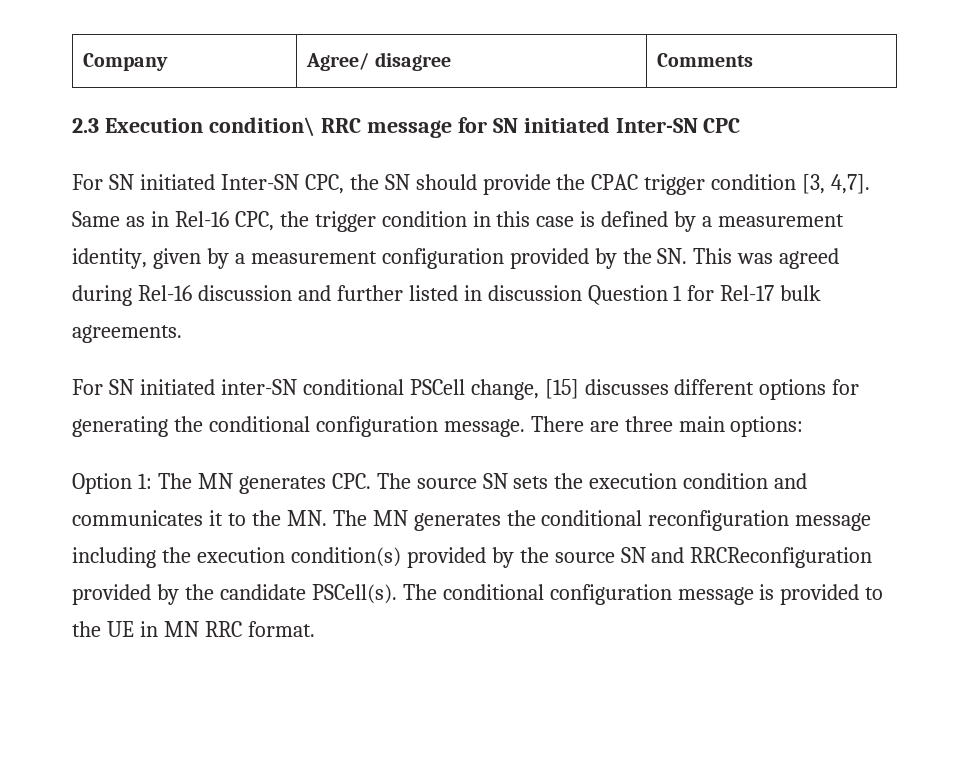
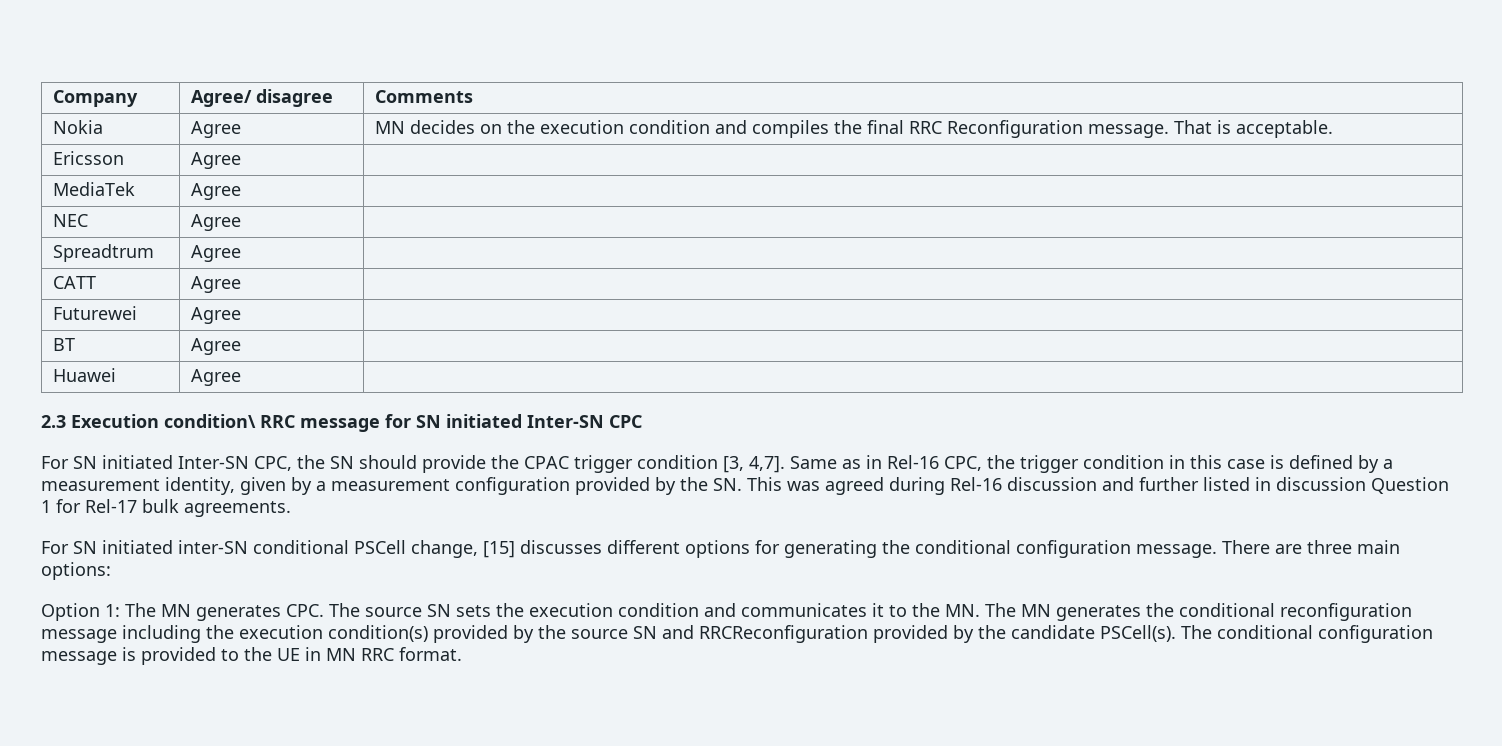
+ Nokia | Agree | MN decides on the execution condition and compiles the final RRC Reconfiguration message. That is acceptable.
+ Ericsson | Agree |
+ MediaTek | Agree |
+ NEC | Agree |
+ Spreadtrum | Agree |
+ CATT | Agree |
+ Futurewei | Agree |
+ BT | Agree |
+ Huawei | Agree |

